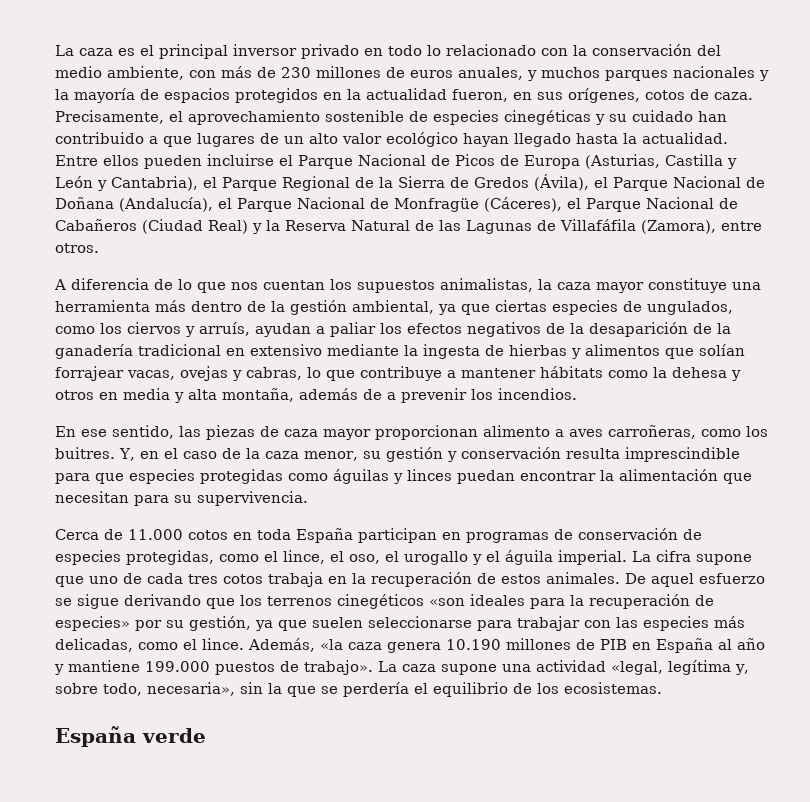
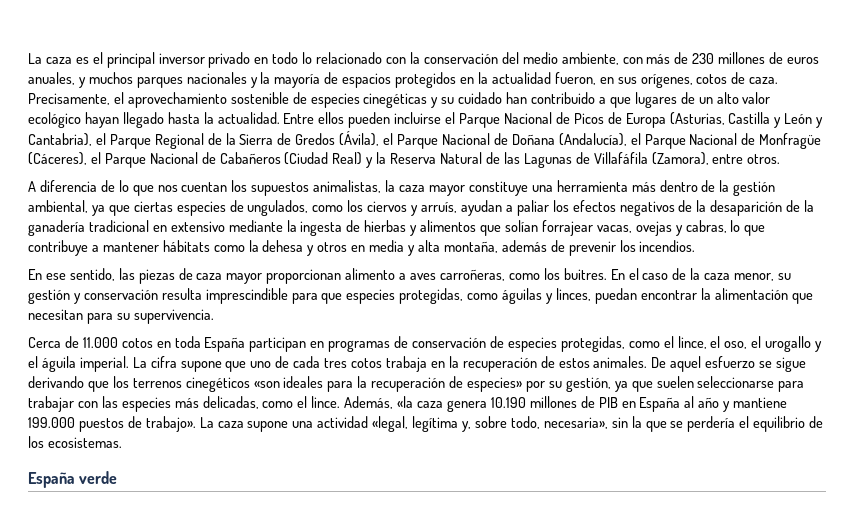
- A diferencia de lo que nos cuentan los supuestos animalistas, la caza mayor constituye una herramienta más dentro de la gestión ambiental, ya que ciertas especies de ungulados, como los ciervos y arruís, ayudan a paliar los efectos negativos de la desaparición de la ganadería tradicional en extensivo mediante la ingesta de hierbas y alimentos que solían forrajear vacas, ovejas y cabras, lo que contribuye a mantener hábitats como la dehesa y otros en media y alta montaña, además de a prevenir los incendios.
+ A diferencia de lo que nos cuentan los supuestos animalistas, la caza mayor constituye una herramienta más dentro de la gestión ambiental, ya que ciertas especies de ungulados, como los ciervos y arruís, ayudan a paliar los efectos negativos de la desaparición de la ganadería tradicional en extensivo mediante la ingesta de hierbas y alimentos que solían forrajear vacas, ovejas y cabras, lo que contribuye a mantener hábitats como la dehesa y otros en media y alta montaña, además de prevenir los incendios.
- Y, en el caso de la caza menor, su gestión y conservación resulta imprescindible para que especies protegidas como águilas y linces puedan encontrar la alimentación que necesitan para su supervivencia.
+ En el caso de la caza menor, su gestión y conservación resulta imprescindible para que especies protegidas, como águilas y linces, puedan encontrar la alimentación que necesitan para su supervivencia.

